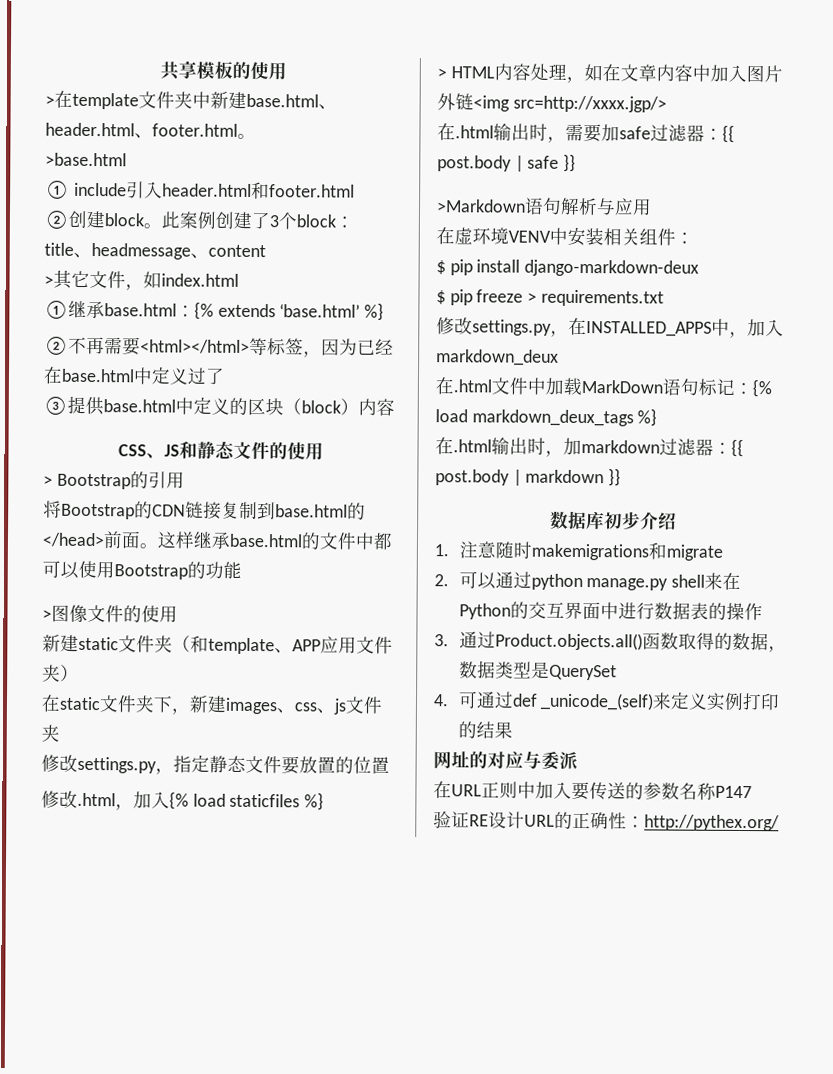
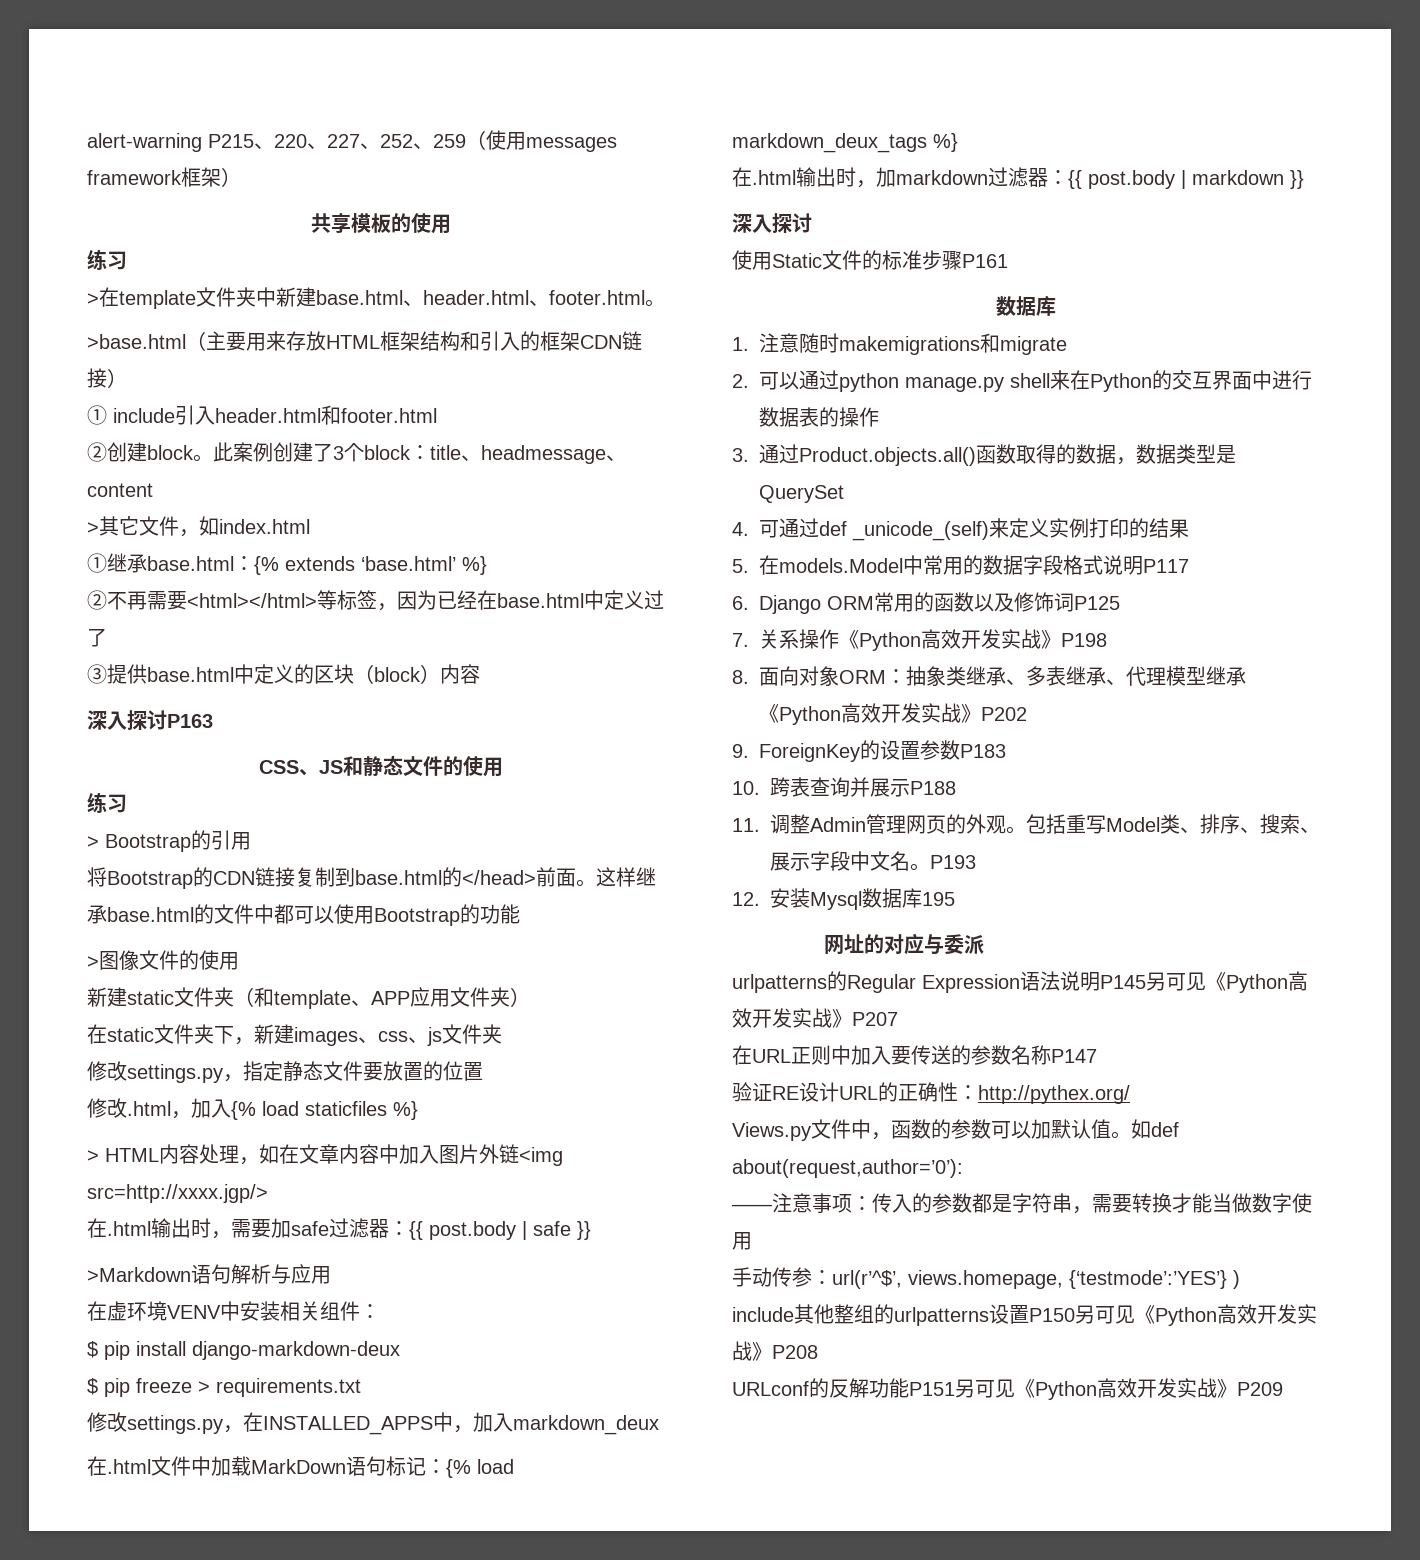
+ alert-warning P215、220、227、252、259（使用messages framework框架）
  共享模板的使用
+ 练习
- >base.html
+ >base.html（主要用来存放HTML框架结构和引入的框架CDN链接）
+ 深入探讨P163
  CSS、JS和静态文件的使用
+ 练习
  在.html输出时，加markdown过滤器：{{ post.body | markdown }}
- 数据库初步介绍
+ 深入探讨
+ 使用Static文件的标准步骤P161
+ 数据库
+ 5.在models.Model中常用的数据字段格式说明P117
+ 6. Django ORM常用的函数以及修饰词P125
+ 7.关系操作《Python高效开发实战》P198
+ 8.面向对象ORM：抽象类继承、多表继承、代理模型继承《Python高效开发实战》P202
+ 9. ForeignKey的设置参数P183
+ 10.跨表查询并展示P188
+ 11.调整Admin管理网页的外观。包括重写Model类、排序、搜索、展示字段中文名。P193
+ 12.安装Mysql数据库195
  网址的对应与委派
+ urlpatterns的Regular Expression语法说明P145另可见《Python高效开发实战》P207
+ Views.py文件中，函数的参数可以加默认值。如def about(request,author=’0’):
+ ——注意事项：传入的参数都是字符串，需要转换才能当做数字使用
+ 手动传参：url(r’^$’, views.homepage, {‘testmode’:’YES’} )
+ include其他整组的urlpatterns设置P150另可见《Python高效开发实战》P208
+ URLconf的反解功能P151另可见《Python高效开发实战》P209

